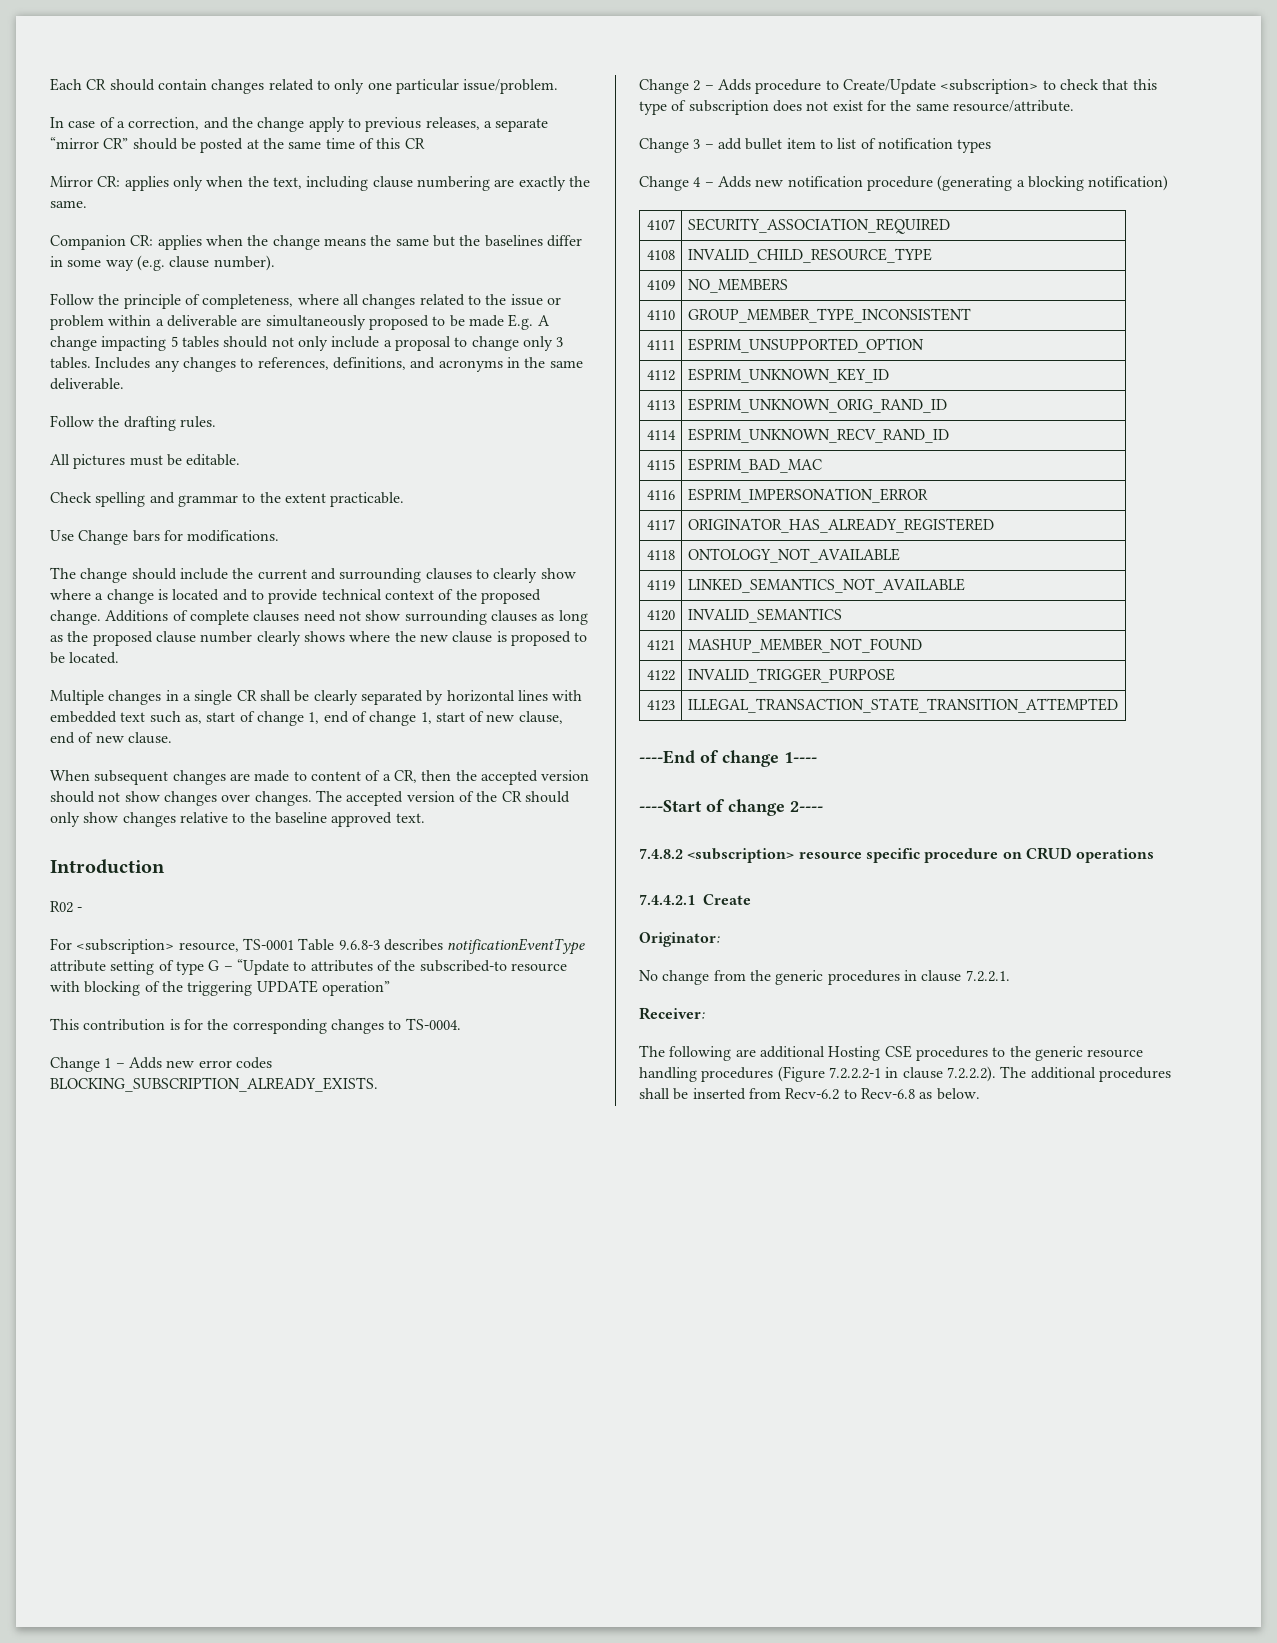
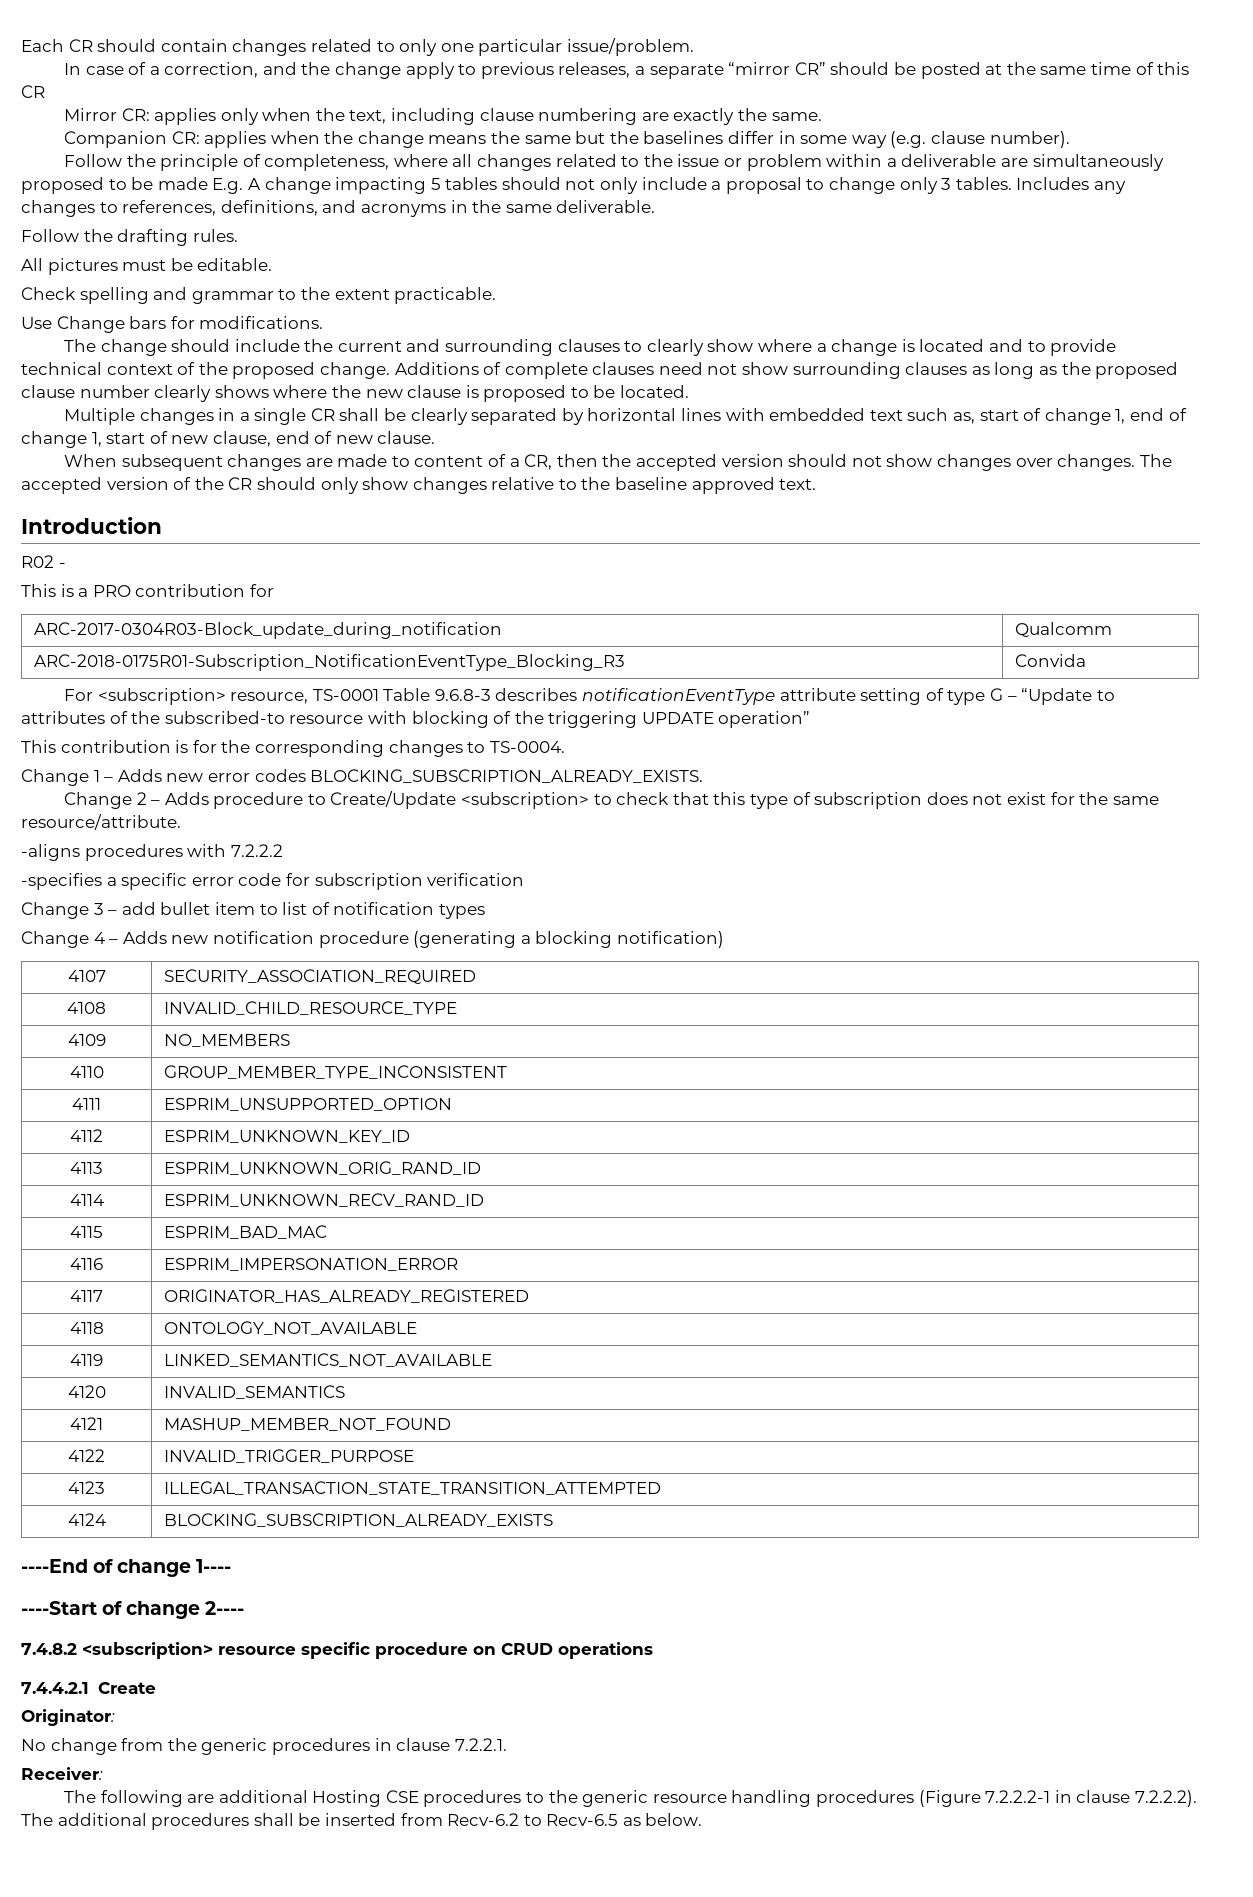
+ This is a PRO contribution for
+ ARC-2017-0304R03-Block_update_during_notification | Qualcomm
+ ARC-2018-0175R01-Subscription_NotificationEventType_Blocking_R3 | Convida
+ -aligns procedures with 7.2.2.2
+ -specifies a specific error code for subscription verification
+ 4124 | BLOCKING_SUBSCRIPTION_ALREADY_EXISTS
- The following are additional Hosting CSE procedures to the generic resource handling procedures (Figure 7.2.2.2-1 in clause 7.2.2.2). The additional procedures shall be inserted from Recv-6.2 to Recv-6.8 as below.
+ The following are additional Hosting CSE procedures to the generic resource handling procedures (Figure 7.2.2.2-1 in clause 7.2.2.2). The additional procedures shall be inserted from Recv-6.2 to Recv-6.5 as below.

